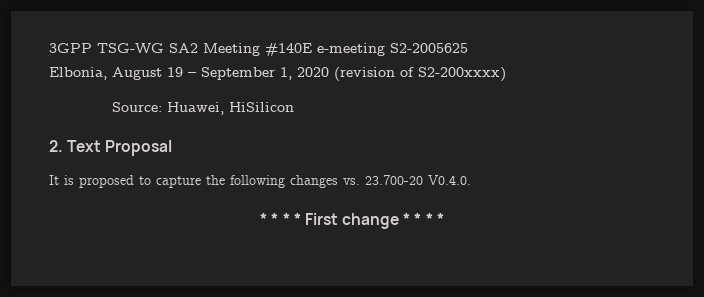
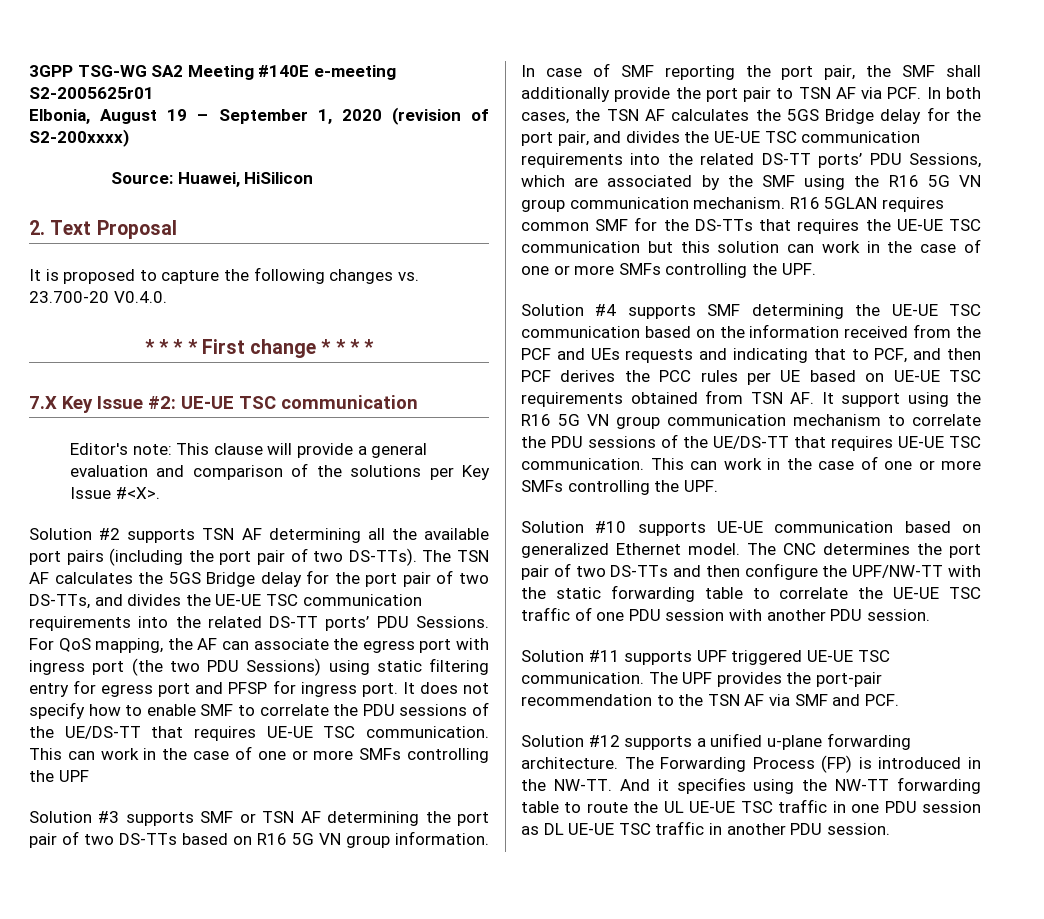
- 3GPP TSG-WG SA2 Meeting #140E e-meeting S2-2005625
+ 3GPP TSG-WG SA2 Meeting #140E e-meeting S2-2005625r01
+ 7.X Key Issue #2: UE-UE TSC communication
+ Editor's note: This clause will provide a general evaluation and comparison of the solutions per Key Issue #<X>.
+ Solution #2 supports TSN AF determining all the available port pairs (including the port pair of two DS-TTs). The TSN AF calculates the 5GS Bridge delay for the port pair of two DS-TTs, and divides the UE-UE TSC communication requirements into the related DS-TT ports’ PDU Sessions. For QoS mapping, the AF can associate the egress port with ingress port (the two PDU Sessions) using static filtering entry for egress port and PFSP for ingress port. It does not specify how to enable SMF to correlate the PDU sessions of the UE/DS-TT that requires UE-UE TSC communication. This can work in the case of one or more SMFs controlling the UPF
+ Solution #3 supports SMF or TSN AF determining the port pair of two DS-TTs based on R16 5G VN group information. In case of SMF reporting the port pair, the SMF shall additionally provide the port pair to TSN AF via PCF. In both cases, the TSN AF calculates the 5GS Bridge delay for the port pair, and divides the UE-UE TSC communication requirements into the related DS-TT ports’ PDU Sessions, which are associated by the SMF using the R16 5G VN group communication mechanism. R16 5GLAN requires common SMF for the DS-TTs that requires the UE-UE TSC communication but this solution can work in the case of one or more SMFs controlling the UPF.
+ Solution #4 supports SMF determining the UE-UE TSC communication based on the information received from the PCF and UEs requests and indicating that to PCF, and then PCF derives the PCC rules per UE based on UE-UE TSC requirements obtained from TSN AF. It support using the R16 5G VN group communication mechanism to correlate the PDU sessions of the UE/DS-TT that requires UE-UE TSC communication. This can work in the case of one or more SMFs controlling the UPF.
+ Solution #10 supports UE-UE communication based on generalized Ethernet model. The CNC determines the port pair of two DS-TTs and then configure the UPF/NW-TT with the static forwarding table to correlate the UE-UE TSC traffic of one PDU session with another PDU session.
+ Solution #11 supports UPF triggered UE-UE TSC communication. The UPF provides the port-pair recommendation to the TSN AF via SMF and PCF.
+ Solution #12 supports a unified u-plane forwarding architecture. The Forwarding Process (FP) is introduced in the NW-TT. And it specifies using the NW-TT forwarding table to route the UL UE-UE TSC traffic in one PDU session as DL UE-UE TSC traffic in another PDU session.

